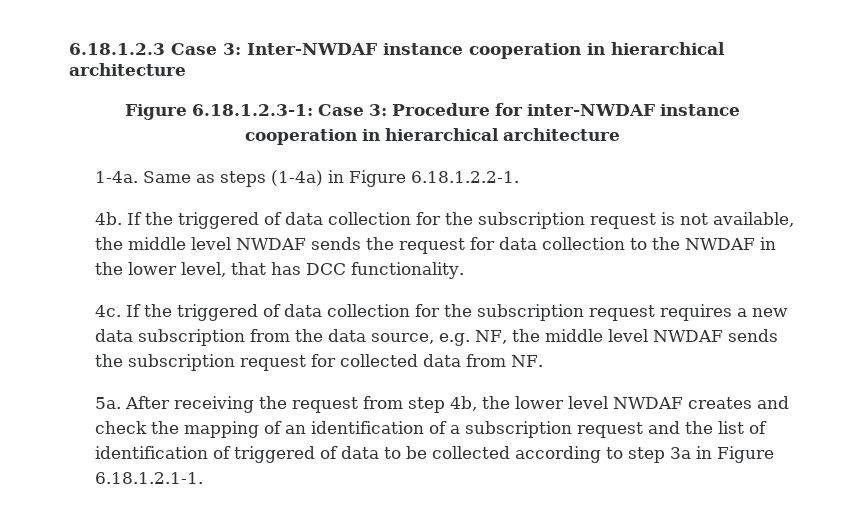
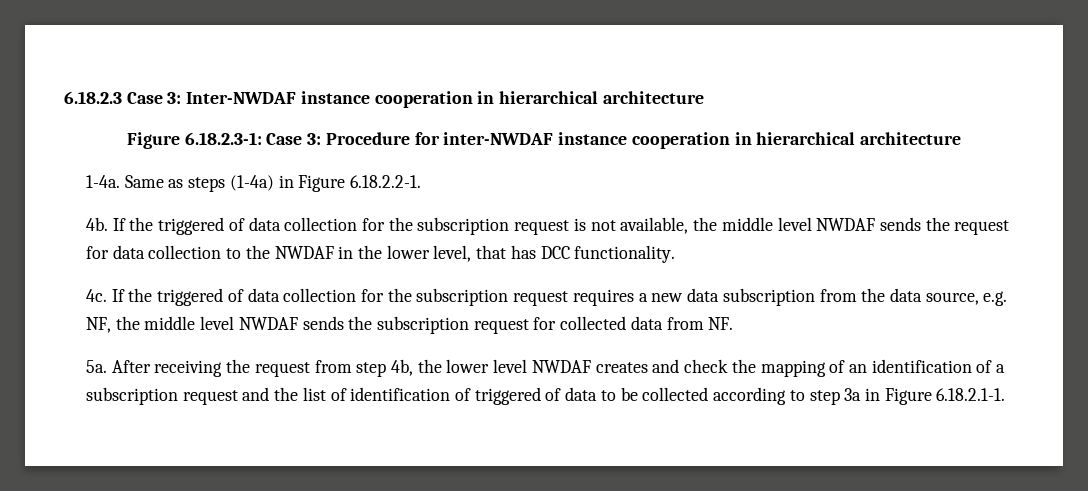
- 6.18.1.2.3 Case 3: Inter-NWDAF instance cooperation in hierarchical architecture
+ 6.18.2.3 Case 3: Inter-NWDAF instance cooperation in hierarchical architecture
- Figure 6.18.1.2.3-1: Case 3: Procedure for inter-NWDAF instance cooperation in hierarchical architecture
+ Figure 6.18.2.3-1: Case 3: Procedure for inter-NWDAF instance cooperation in hierarchical architecture
- Same as steps (1-4a) in Figure 6.18.1.2.2-1.
+ Same as steps (1-4a) in Figure 6.18.2.2-1.
- After receiving the request from step 4b, the lower level NWDAF creates and check the mapping of an identification of a subscription request and the list of identification of triggered of data to be collected according to step 3a in Figure 6.18.1.2.1-1.
+ After receiving the request from step 4b, the lower level NWDAF creates and check the mapping of an identification of a subscription request and the list of identification of triggered of data to be collected according to step 3a in Figure 6.18.2.1-1.

